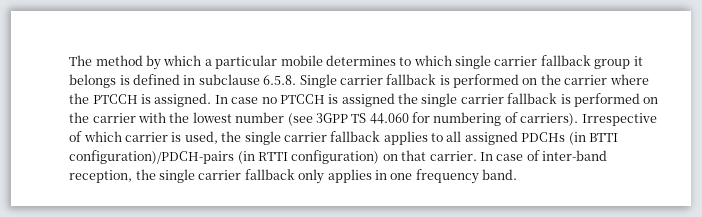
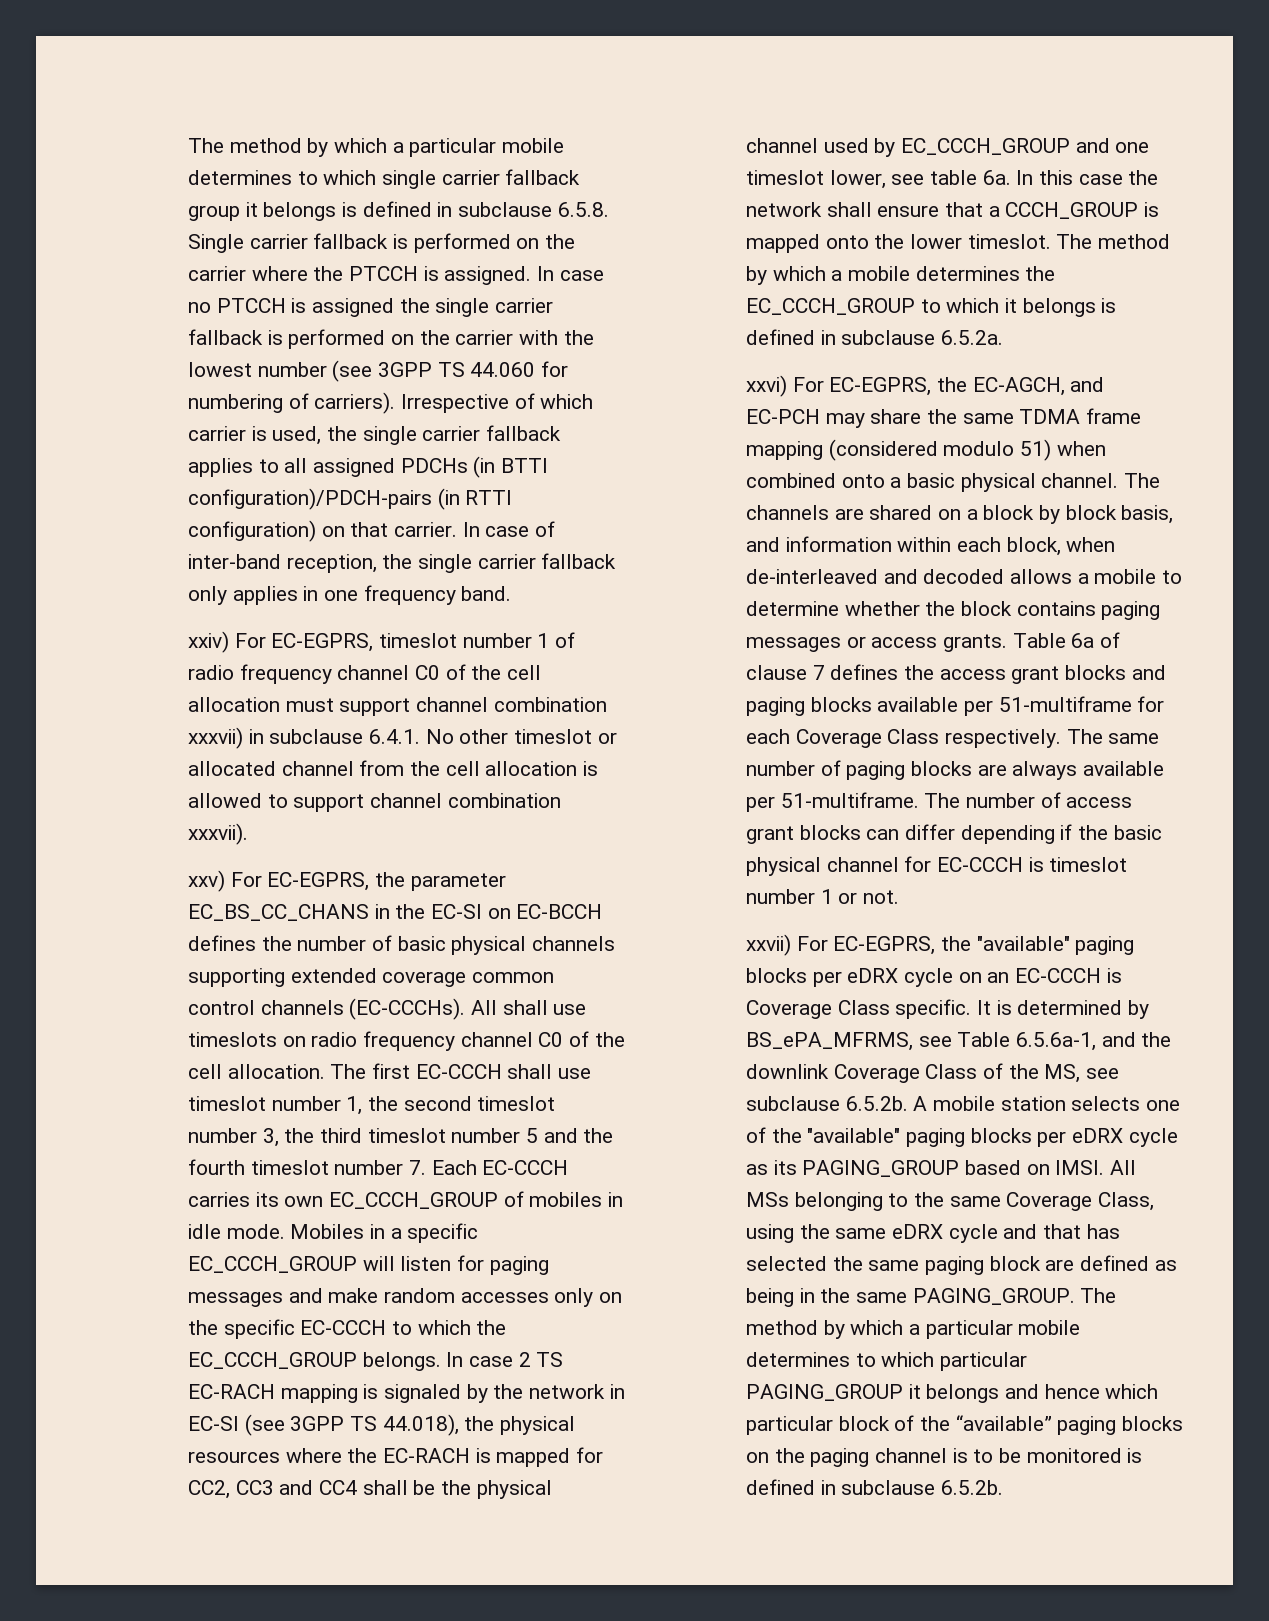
+ xxiv) For EC-EGPRS, timeslot number 1 of radio frequency channel C0 of the cell allocation must support channel combination xxxvii) in subclause 6.4.1. No other timeslot or allocated channel from the cell allocation is allowed to support channel combination xxxvii).
+ xxv) For EC-EGPRS, the parameter EC_BS_CC_CHANS in the EC-SI on EC-BCCH defines the number of basic physical channels supporting extended coverage common control channels (EC-CCCHs). All shall use timeslots on radio frequency channel C0 of the cell allocation. The first EC-CCCH shall use timeslot number 1, the second timeslot number 3, the third timeslot number 5 and the fourth timeslot number 7. Each EC-CCCH carries its own EC_CCCH_GROUP of mobiles in idle mode. Mobiles in a specific EC_CCCH_GROUP will listen for paging messages and make random accesses only on the specific EC-CCCH to which the EC_CCCH_GROUP belongs. In case 2 TS EC-RACH mapping is signaled by the network in EC-SI (see 3GPP TS 44.018), the physical resources where the EC-RACH is mapped for CC2, CC3 and CC4 shall be the physical channel used by EC_CCCH_GROUP and one timeslot lower, see table 6a. In this case the network shall ensure that a CCCH_GROUP is mapped onto the lower timeslot. The method by which a mobile determines the EC_CCCH_GROUP to which it belongs is defined in subclause 6.5.2a.
+ xxvi) For EC-EGPRS, the EC-AGCH, and EC-PCH may share the same TDMA frame mapping (considered modulo 51) when combined onto a basic physical channel. The channels are shared on a block by block basis, and information within each block, when de-interleaved and decoded allows a mobile to determine whether the block contains paging messages or access grants. Table 6a of clause 7 defines the access grant blocks and paging blocks available per 51-multiframe for each Coverage Class respectively. The same number of paging blocks are always available per 51-multiframe. The number of access grant blocks can differ depending if the basic physical channel for EC-CCCH is timeslot number 1 or not.
+ xxvii) For EC-EGPRS, the "available" paging blocks per eDRX cycle on an EC-CCCH is Coverage Class specific. It is determined by BS_ePA_MFRMS, see Table 6.5.6a-1, and the downlink Coverage Class of the MS, see subclause 6.5.2b. A mobile station selects one of the "available" paging blocks per eDRX cycle as its PAGING_GROUP based on IMSI. All MSs belonging to the same Coverage Class, using the same eDRX cycle and that has selected the same paging block are defined as being in the same PAGING_GROUP. The method by which a particular mobile determines to which particular PAGING_GROUP it belongs and hence which particular block of the “available” paging blocks on the paging channel is to be monitored is defined in subclause 6.5.2b.

